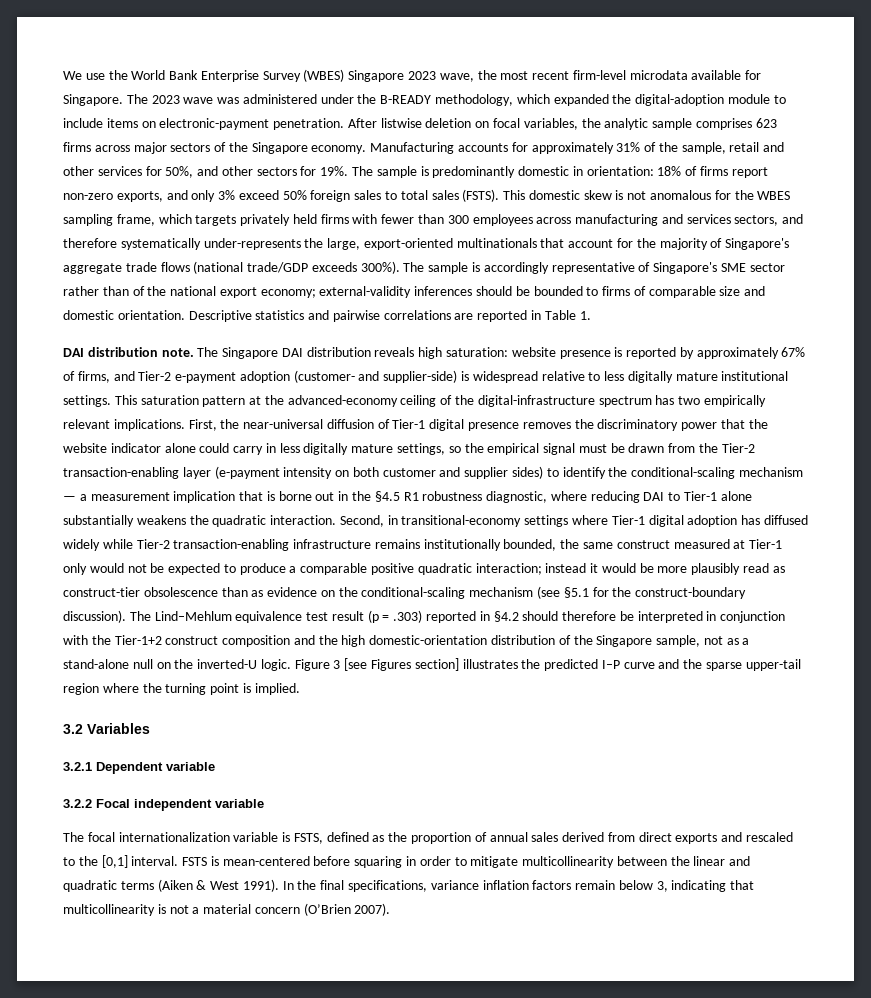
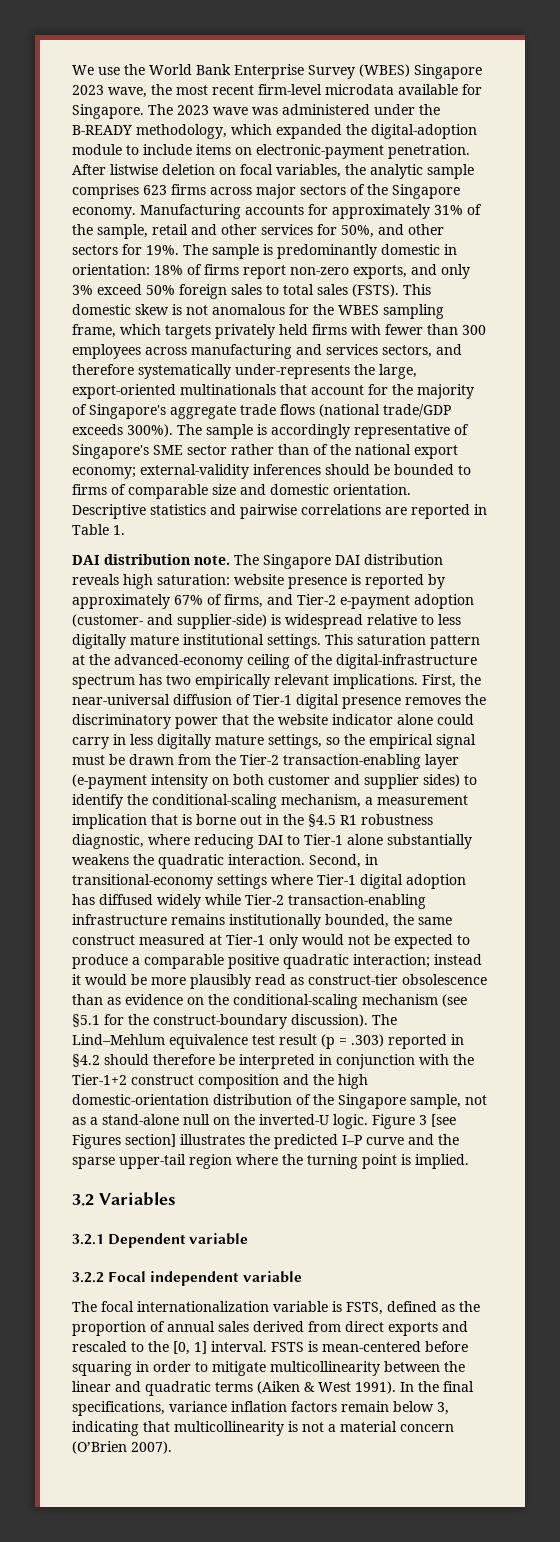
- First, the near-universal diffusion of Tier-1 digital presence removes the discriminatory power that the website indicator alone could carry in less digitally mature settings, so the empirical signal must be drawn from the Tier-2 transaction-enabling layer (e-payment intensity on both customer and supplier sides) to identify the conditional-scaling mechanism — a measurement implication that is borne out in the §4.5 R1 robustness diagnostic, where reducing DAI to Tier-1 alone substantially weakens the quadratic interaction.
+ First, the near-universal diffusion of Tier-1 digital presence removes the discriminatory power that the website indicator alone could carry in less digitally mature settings, so the empirical signal must be drawn from the Tier-2 transaction-enabling layer (e-payment intensity on both customer and supplier sides) to identify the conditional-scaling mechanism, a measurement implication that is borne out in the §4.5 R1 robustness diagnostic, where reducing DAI to Tier-1 alone substantially weakens the quadratic interaction.
- The focal internationalization variable is FSTS, defined as the proportion of annual sales derived from direct exports and rescaled to the [0,1] interval.
+ The focal internationalization variable is FSTS, defined as the proportion of annual sales derived from direct exports and rescaled to the [0, 1] interval.

